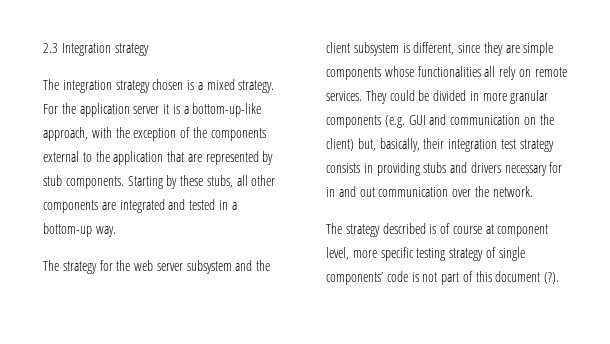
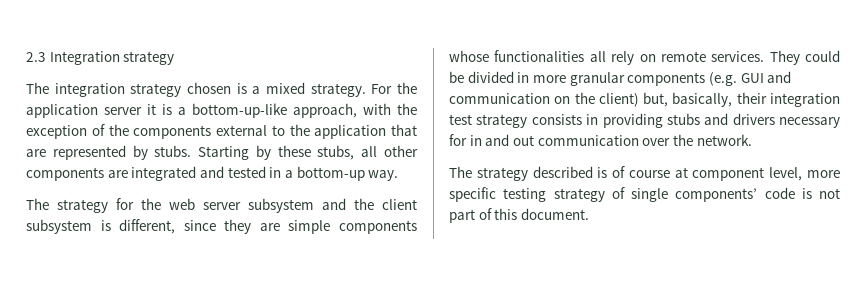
- For the application server it is a bottom-up-like approach, with the exception of the components external to the application that are represented by stub components.
+ For the application server it is a bottom-up-like approach, with the exception of the components external to the application that are represented by stubs.
- The strategy described is of course at component level, more specific testing strategy of single components’ code is not part of this document (?).
+ The strategy described is of course at component level, more specific testing strategy of single components’ code is not part of this document.

